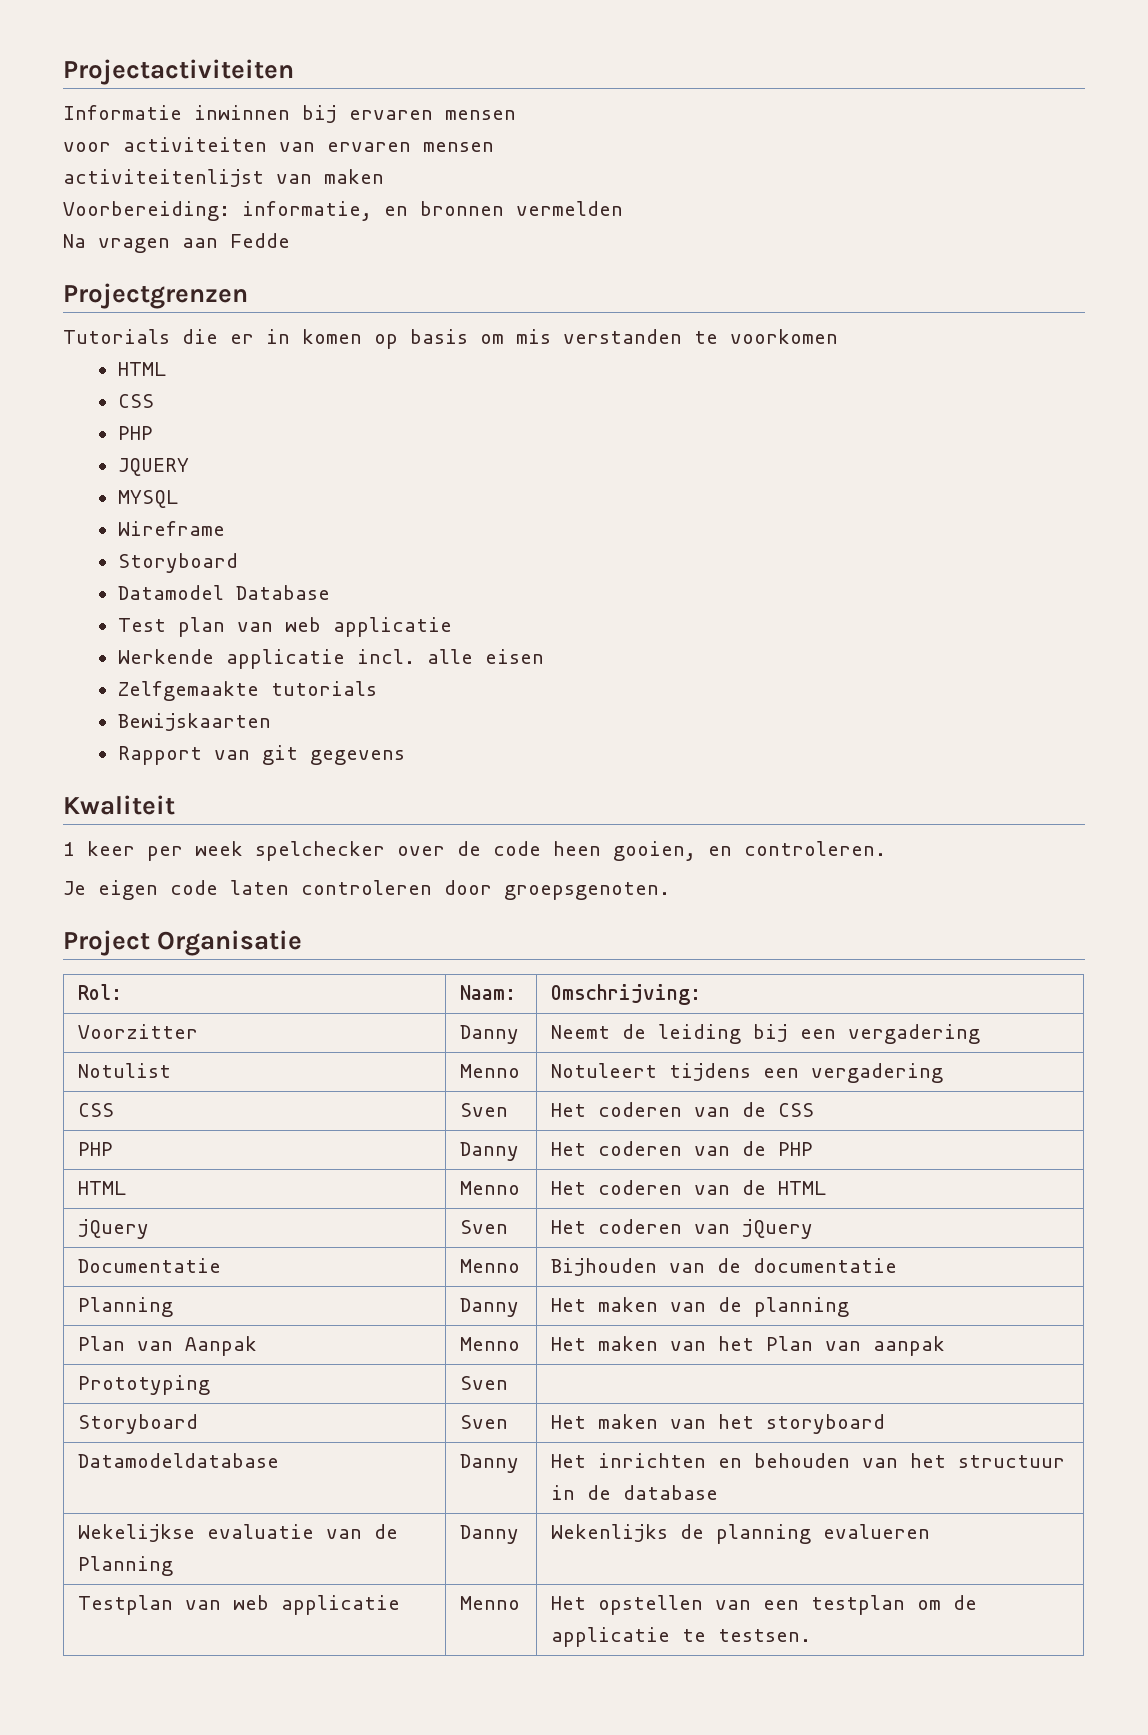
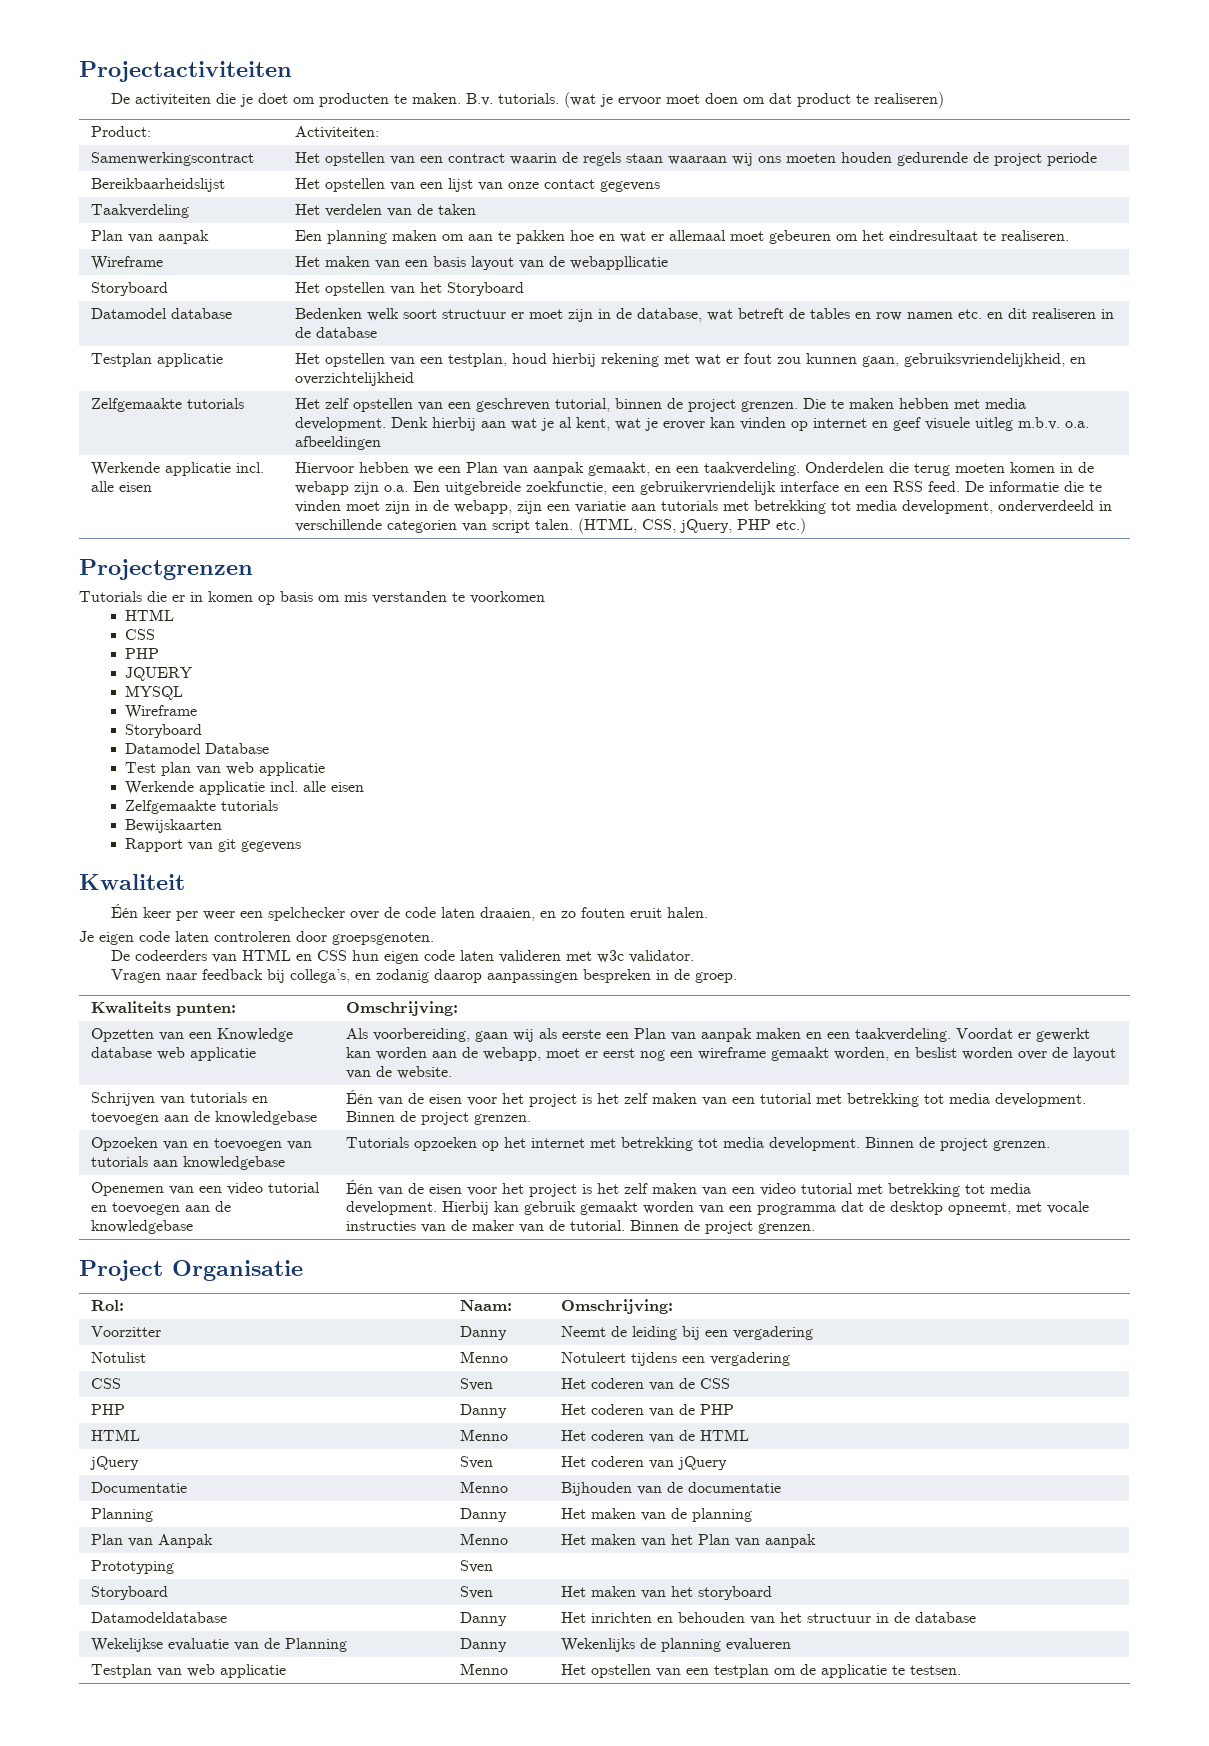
- Informatie inwinnen bij ervaren mensen
- voor activiteiten van ervaren mensen
- activiteitenlijst van maken
- Voorbereiding: informatie, en bronnen vermelden
- Na vragen aan Fedde
+ De activiteiten die je doet om producten te maken. B.v. tutorials. (wat je ervoor moet doen om dat product te realiseren)
+ Product: | Activiteiten:
+ Samenwerkingscontract | Het opstellen van een contract waarin de regels staan waaraan wij ons moeten houden gedurende de project periode
+ Bereikbaarheidslijst | Het opstellen van een lijst van onze contact gegevens
+ Taakverdeling | Het verdelen van de taken
+ Plan van aanpak | Een planning maken om aan te pakken hoe en wat er allemaal moet gebeuren om het eindresultaat te realiseren.
+ Wireframe | Het maken van een basis layout van de webappllicatie
+ Storyboard | Het opstellen van het Storyboard
+ Datamodel database | Bedenken welk soort structuur er moet zijn in de database, wat betreft de tables en row namen etc. en dit realiseren in de database
+ Testplan applicatie | Het opstellen van een testplan, houd hierbij rekening met wat er fout zou kunnen gaan, gebruiksvriendelijkheid, en overzichtelijkheid
+ Zelfgemaakte tutorials | Het zelf opstellen van een geschreven tutorial, binnen de project grenzen. Die te maken hebben met media development. Denk hierbij aan wat je al kent, wat je erover kan vinden op internet en geef visuele uitleg m.b.v. o.a. afbeeldingen
+ Werkende applicatie incl. alle eisen | Hiervoor hebben we een Plan van aanpak gemaakt, en een taakverdeling. Onderdelen die terug moeten komen in de webapp zijn o.a. Een uitgebreide zoekfunctie, een gebruikervriendelijk interface en een RSS feed. De informatie die te vinden moet zijn in de webapp, zijn een variatie aan tutorials met betrekking tot media development, onderverdeeld in verschillende categorien van script talen. (HTML, CSS, jQuery, PHP etc.)
- 1 keer per week spelchecker over de code heen gooien, en controleren.
+ Één keer per weer een spelchecker over de code laten draaien, en zo fouten eruit halen.
+ De codeerders van HTML en CSS hun eigen code laten valideren met w3c validator.
+ Vragen naar feedback bij collega’s, en zodanig daarop aanpassingen bespreken in de groep.
+ Kwaliteits punten: | Omschrijving:
+ Opzetten van een Knowledge database web applicatie | Als voorbereiding, gaan wij als eerste een Plan van aanpak maken en een taakverdeling. Voordat er gewerkt kan worden aan de webapp, moet er eerst nog een wireframe gemaakt worden, en beslist worden over de layout van de website.
+ Schrijven van tutorials en toevoegen aan de knowledgebase | Één van de eisen voor het project is het zelf maken van een tutorial met betrekking tot media development. Binnen de project grenzen.
+ Opzoeken van en toevoegen van tutorials aan knowledgebase | Tutorials opzoeken op het internet met betrekking tot media development. Binnen de project grenzen.
+ Openemen van een video tutorial en toevoegen aan de knowledgebase | Één van de eisen voor het project is het zelf maken van een video tutorial met betrekking tot media development. Hierbij kan gebruik gemaakt worden van een programma dat de desktop opneemt, met vocale instructies van de maker van de tutorial. Binnen de project grenzen.

